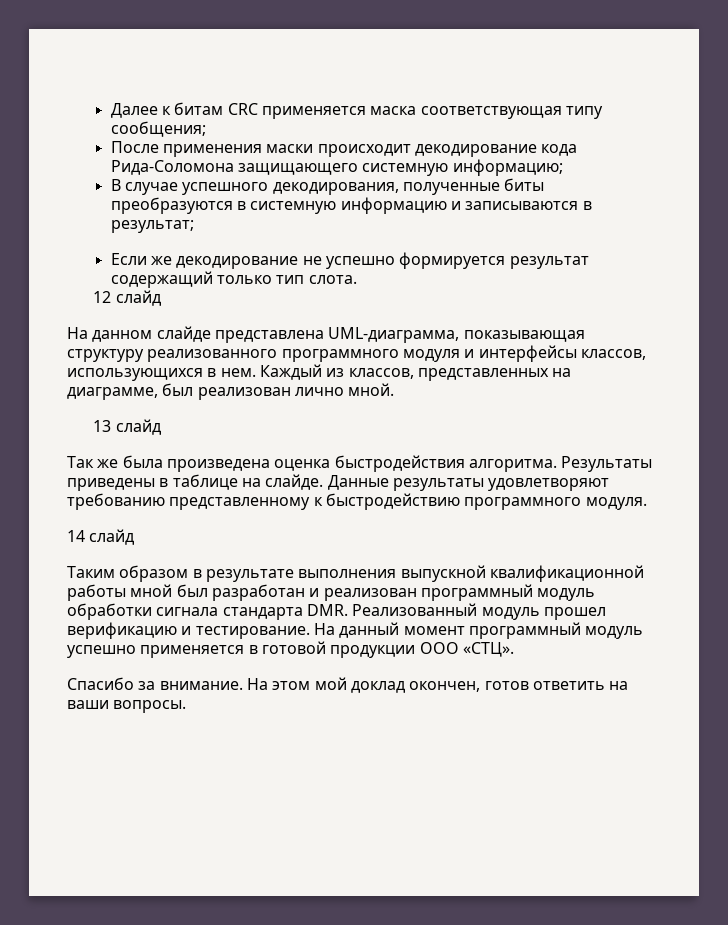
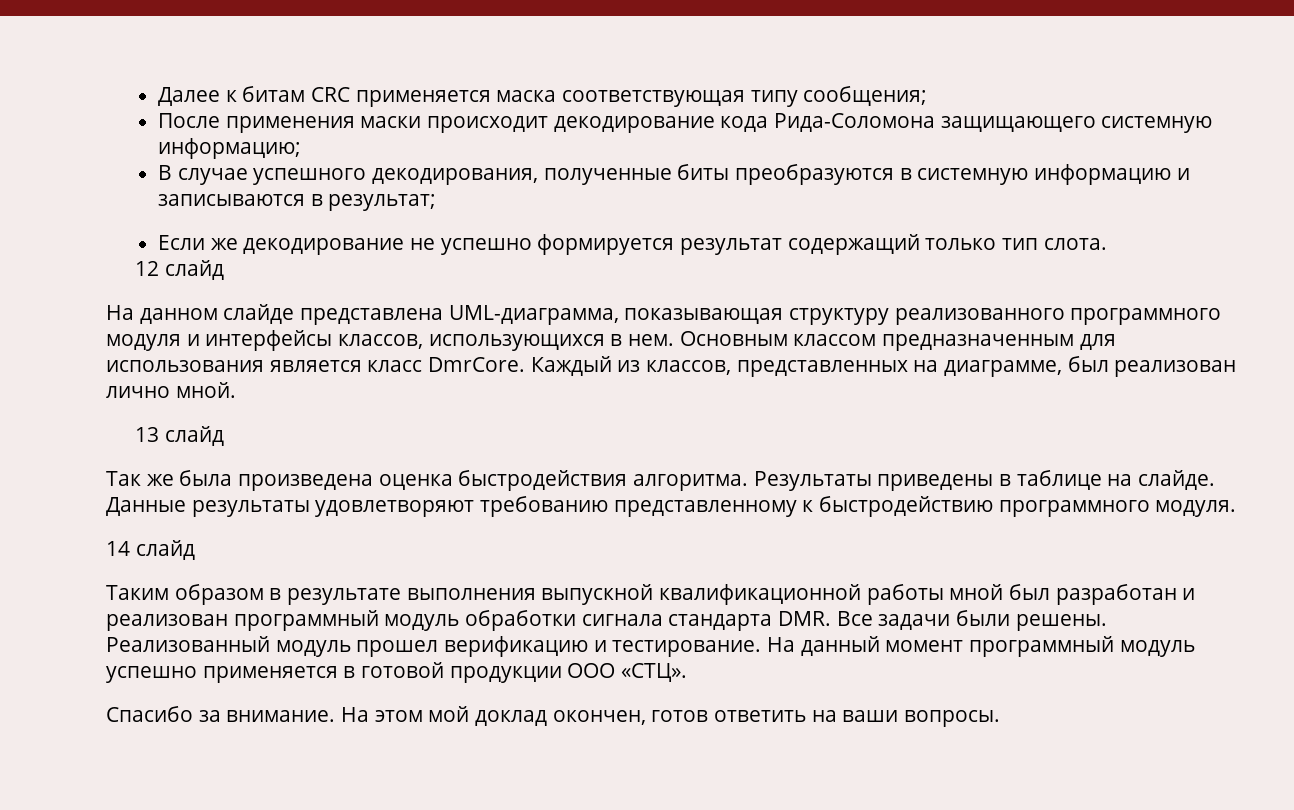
+ Основным классом предназначенным для использования является класс DmrCore.
- Таким образом в результате выполнения выпускной квалификационной работы мной был разработан и реализован программный модуль обработки сигнала стандарта DMR. Реализованный модуль прошел верификацию и тестирование.
+ Таким образом в результате выполнения выпускной квалификационной работы мной был разработан и реализован программный модуль обработки сигнала стандарта DMR. Все задачи были решены. Реализованный модуль прошел верификацию и тестирование.

